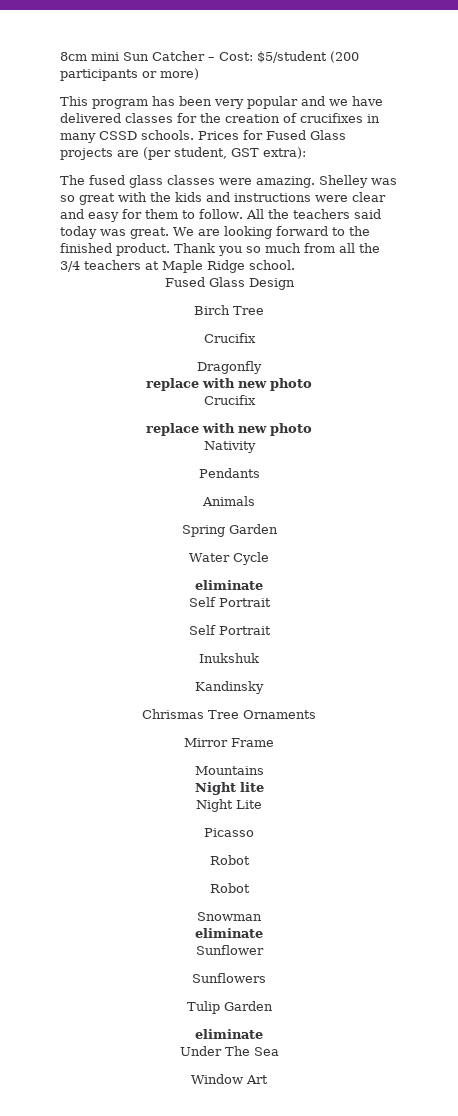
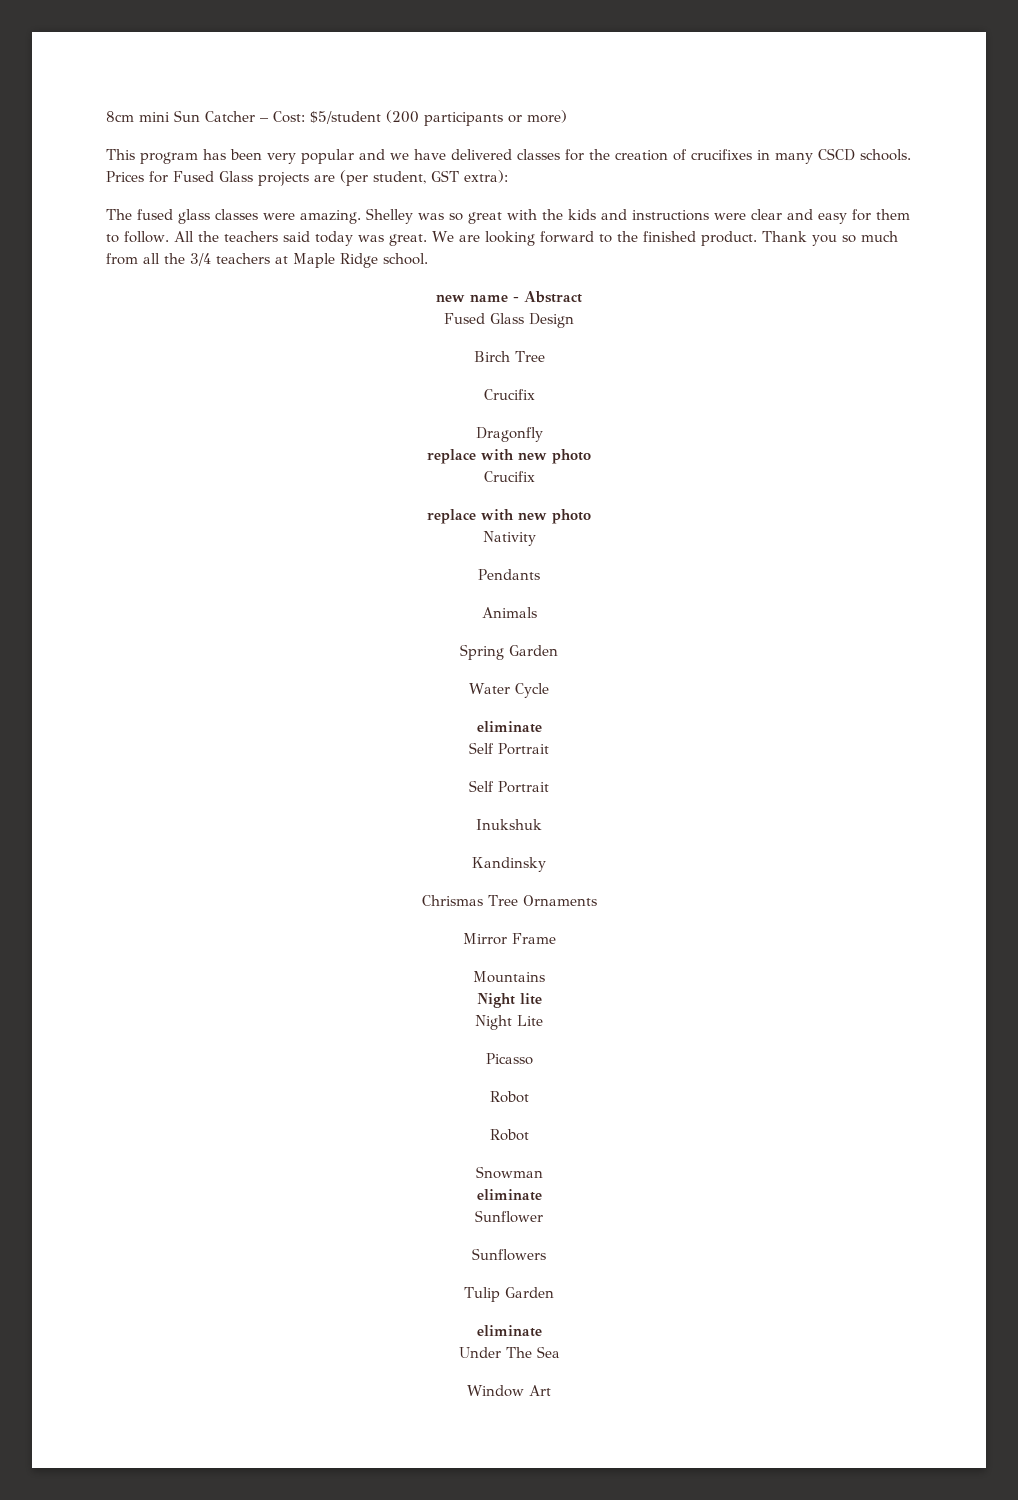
- This program has been very popular and we have delivered classes for the creation of crucifixes in many CSSD schools.
+ This program has been very popular and we have delivered classes for the creation of crucifixes in many CSCD schools.
+ new name - Abstract

